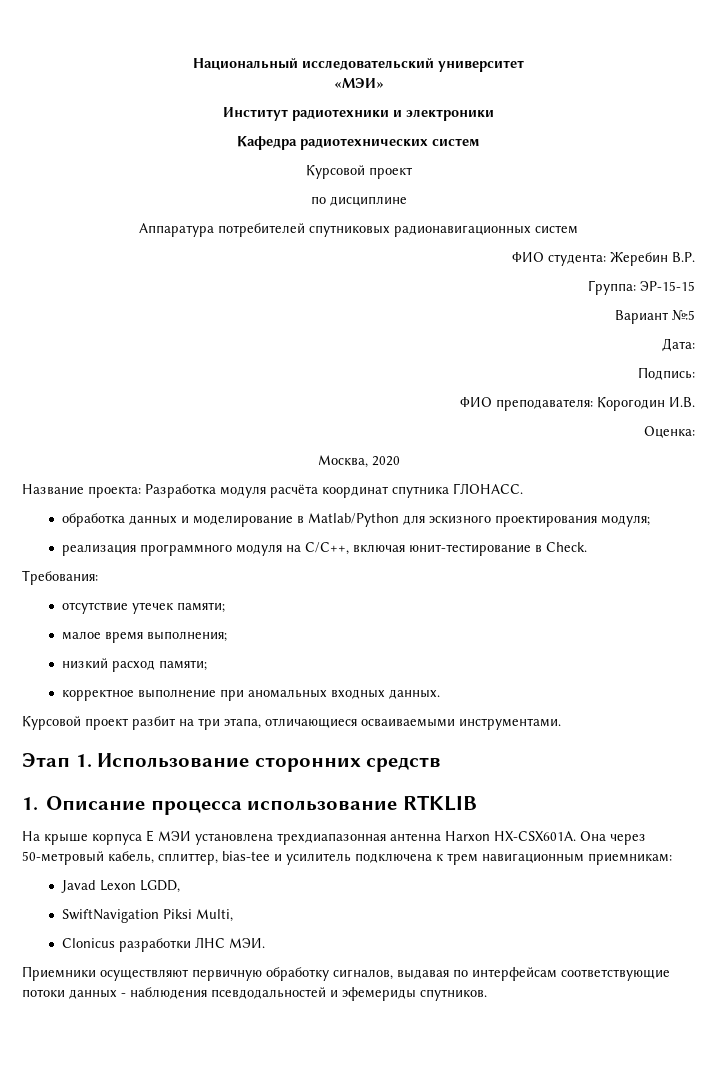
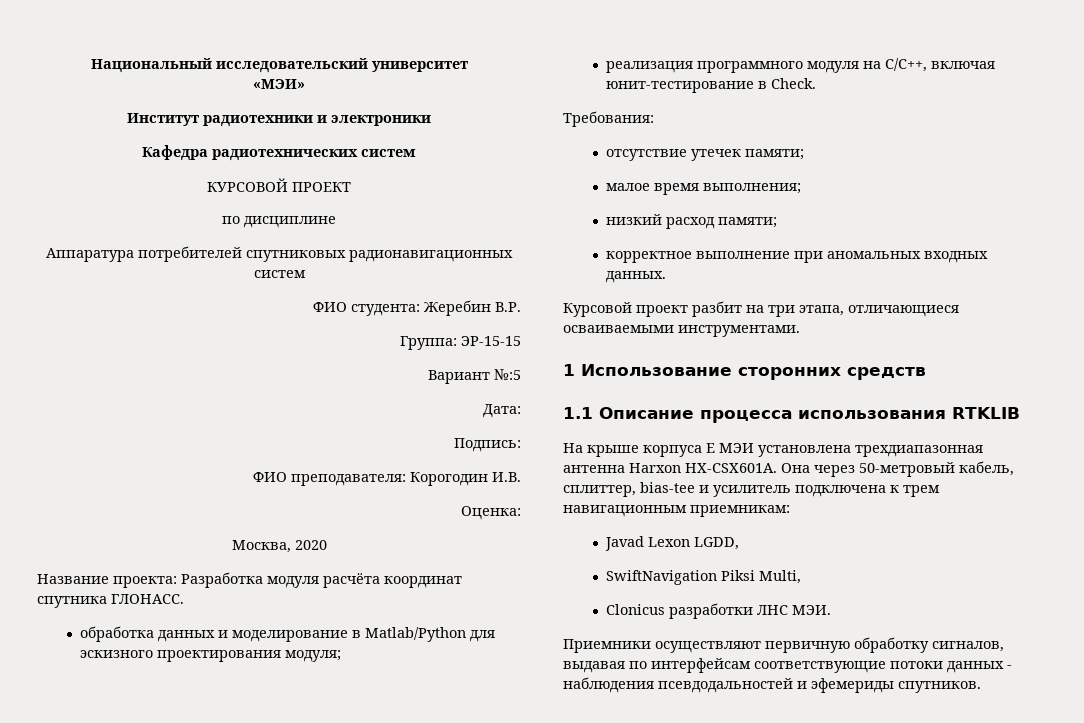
  Кафедра радиотехнических систем
- Курсовой проект
+ КУРСОВОЙ ПРОЕКТ
- Этап 1. Использование сторонних средств
+ 1 Использование сторонних средств
- 1. Описание процесса использование RTKLIB
+ 1.1 Описание процесса использования RTKLIB

